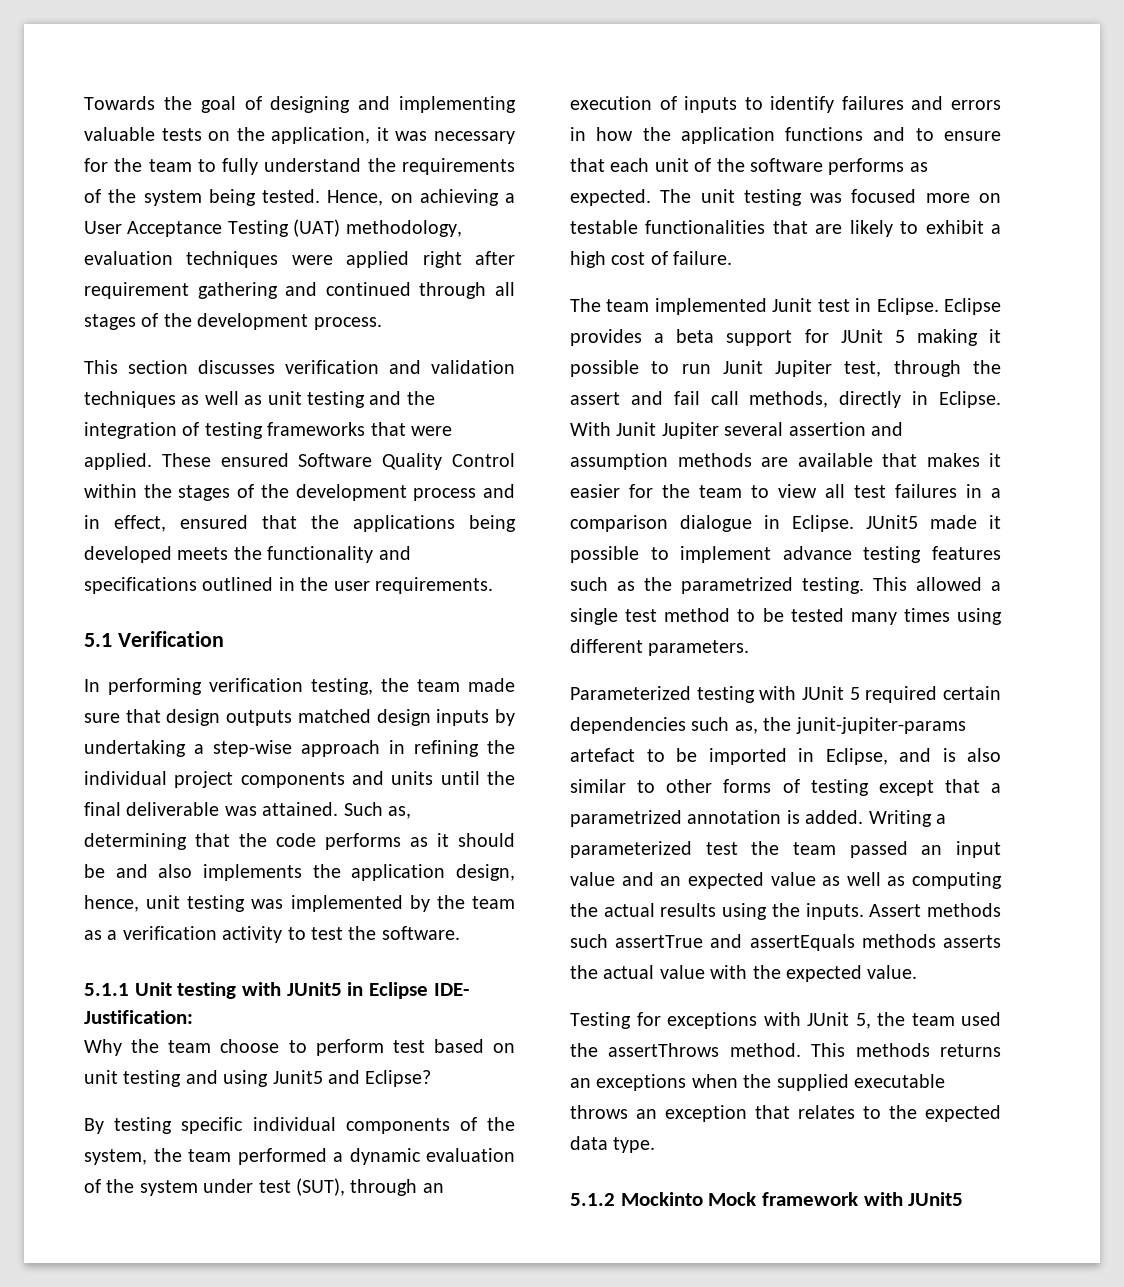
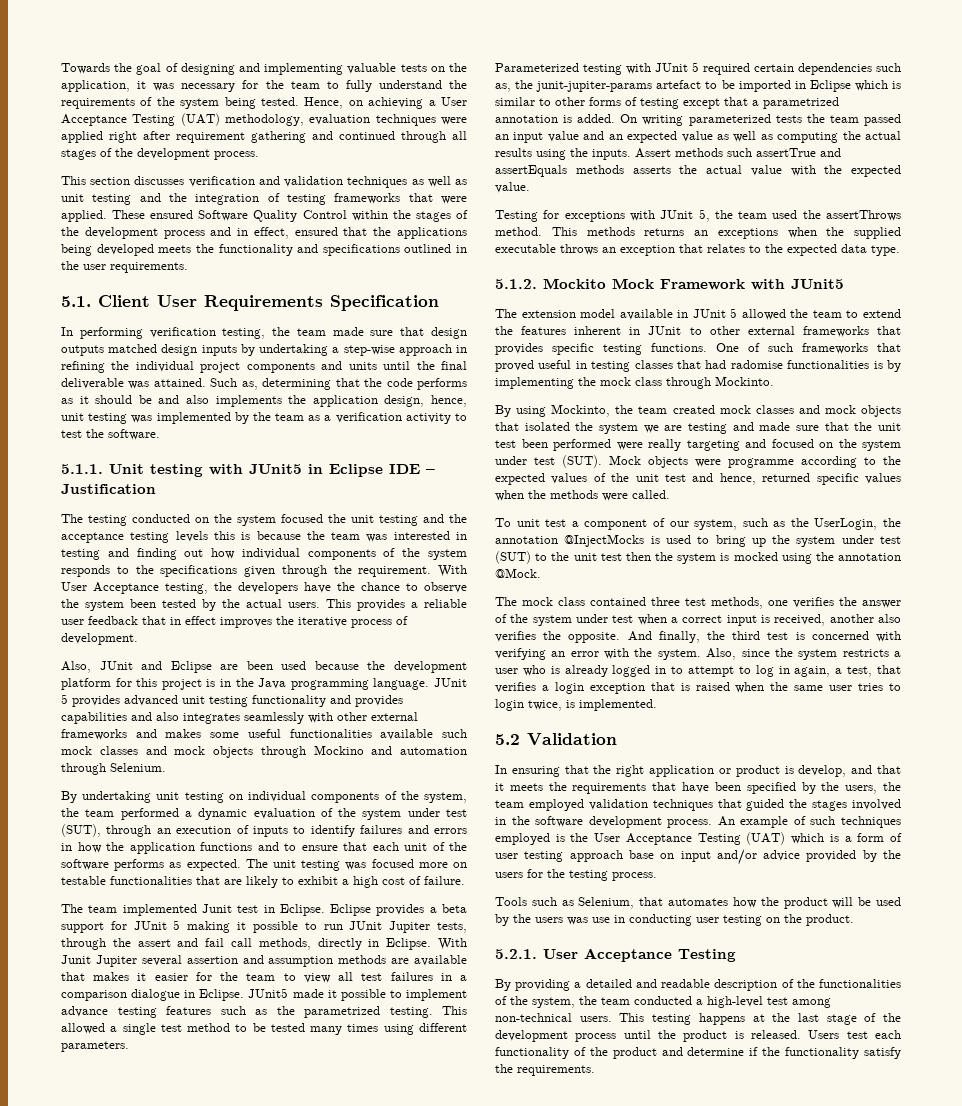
- 5.1 Verification
+ 5.1. Client User Requirements Specification
- 5.1.1 Unit testing with JUnit5 in Eclipse IDE- Justification:
- Why the team choose to perform test based on unit testing and using Junit5 and Eclipse?
- By testing specific individual components of the system, the team performed a dynamic evaluation of the system under test (SUT), through an execution of inputs to identify failures and errors in how the application functions and to ensure that each unit of the software performs as expected.
+ 5.1.1. Unit testing with JUnit5 in Eclipse IDE – Justification
+ The testing conducted on the system focused the unit testing and the acceptance testing levels this is because the team was interested in testing and finding out how individual components of the system responds to the specifications given through the requirement. With User Acceptance testing, the developers have the chance to observe the system been tested by the actual users. This provides a reliable user feedback that in effect improves the iterative process of development.
+ Also, JUnit and Eclipse are been used because the development platform for this project is in the Java programming language. JUnit 5 provides advanced unit testing functionality and provides capabilities and also integrates seamlessly with other external frameworks and makes some useful functionalities available such mock classes and mock objects through Mockino and automation through Selenium.
+ By undertaking unit testing on individual components of the system, the team performed a dynamic evaluation of the system under test (SUT), through an execution of inputs to identify failures and errors in how the application functions and to ensure that each unit of the software performs as expected.
- Eclipse provides a beta support for JUnit 5 making it possible to run Junit Jupiter test, through the assert and fail call methods, directly in Eclipse.
+ Eclipse provides a beta support for JUnit 5 making it possible to run JUnit Jupiter tests, through the assert and fail call methods, directly in Eclipse.
- Parameterized testing with JUnit 5 required certain dependencies such as, the junit-jupiter-params artefact to be imported in Eclipse, and is also similar to other forms of testing except that a parametrized annotation is added.
+ Parameterized testing with JUnit 5 required certain dependencies such as, the junit-jupiter-params artefact to be imported in Eclipse which is similar to other forms of testing except that a parametrized annotation is added.
- Writing a parameterized test the team passed an input value and an expected value as well as computing the actual results using the inputs.
+ On writing parameterized tests the team passed an input value and an expected value as well as computing the actual results using the inputs.
- 5.1.2 Mockinto Mock framework with JUnit5
+ 5.1.2. Mockito Mock Framework with JUnit5
+ The extension model available in JUnit 5 allowed the team to extend the features inherent in JUnit to other external frameworks that provides specific testing functions. One of such frameworks that proved useful in testing classes that had radomise functionalities is by implementing the mock class through Mockinto.
+ By using Mockinto, the team created mock classes and mock objects that isolated the system we are testing and made sure that the unit test been performed were really targeting and focused on the system under test (SUT). Mock objects were programme according to the expected values of the unit test and hence, returned specific values when the methods were called.
+ To unit test a component of our system, such as the UserLogin, the annotation @InjectMocks is used to bring up the system under test (SUT) to the unit test then the system is mocked using the annotation @Mock.
+ The mock class contained three test methods, one verifies the answer of the system under test when a correct input is received, another also verifies the opposite. And finally, the third test is concerned with verifying an error with the system. Also, since the system restricts a user who is already logged in to attempt to log in again, a test, that verifies a login exception that is raised when the same user tries to login twice, is implemented.
+ 5.2 Validation
+ In ensuring that the right application or product is develop, and that it meets the requirements that have been specified by the users, the team employed validation techniques that guided the stages involved in the software development process. An example of such techniques employed is the User Acceptance Testing (UAT) which is a form of user testing approach base on input and/or advice provided by the users for the testing process.
+ Tools such as Selenium, that automates how the product will be used by the users was use in conducting user testing on the product.
+ 5.2.1. User Acceptance Testing
+ By providing a detailed and readable description of the functionalities of the system, the team conducted a high-level test among non-technical users. This testing happens at the last stage of the development process until the product is released. Users test each functionality of the product and determine if the functionality satisfy the requirements.

